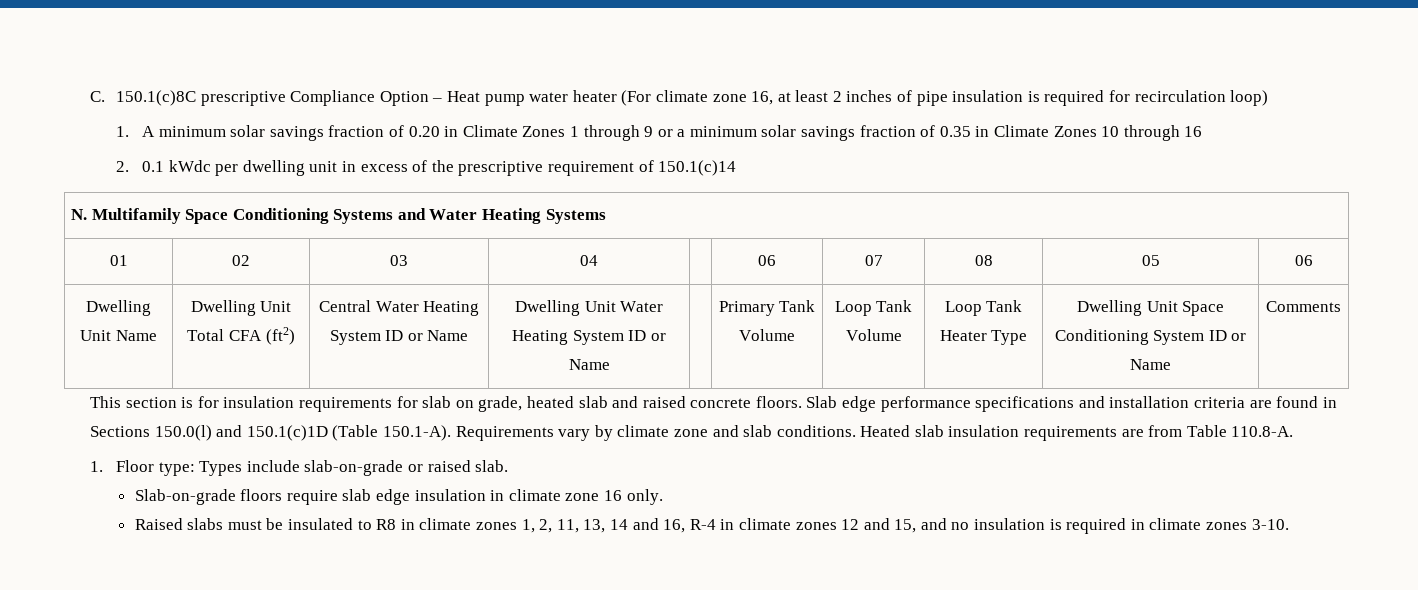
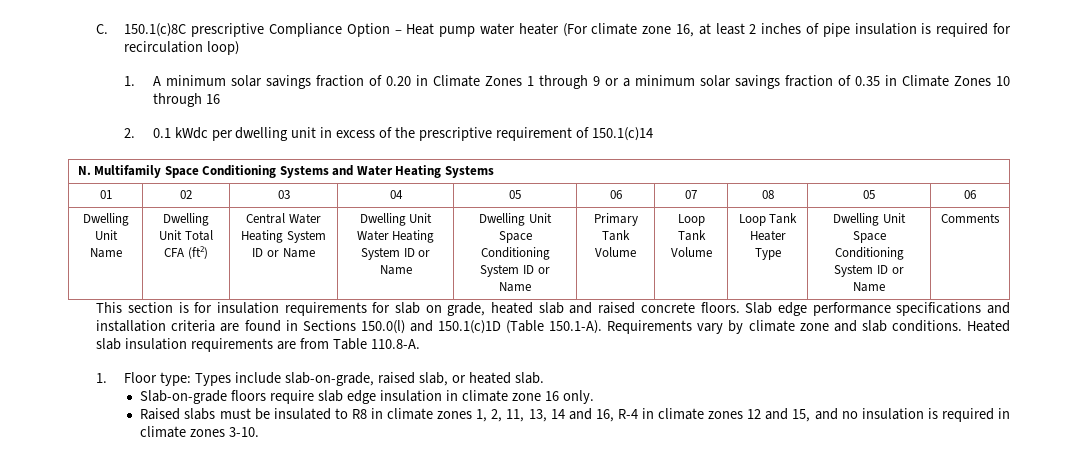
- 01 | 02 | 03 | 04 | | 06 | 07 | 08 | 05 | 06
+ 01 | 02 | 03 | 04 | 05 | 06 | 07 | 08 | 05 | 06
- Dwelling Unit Water Heating System ID or Name
+ Dwelling Unit Water Heating System ID or Name | Dwelling Unit Space Conditioning System ID or Name
- 1. Floor type: Types include slab-on-grade or raised slab.
+ 1. Floor type: Types include slab-on-grade, raised slab, or heated slab.

